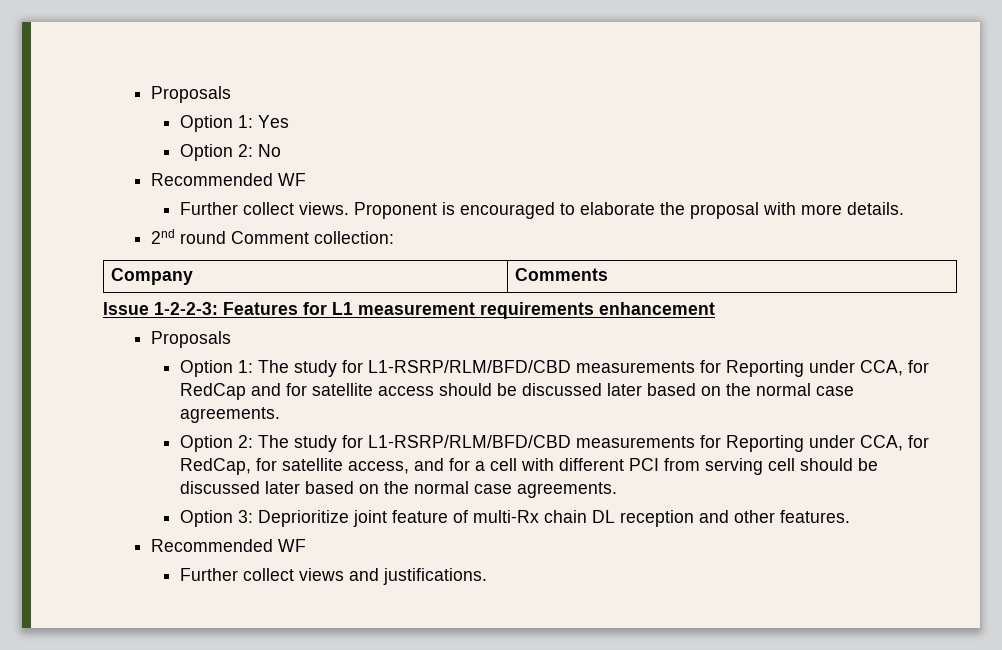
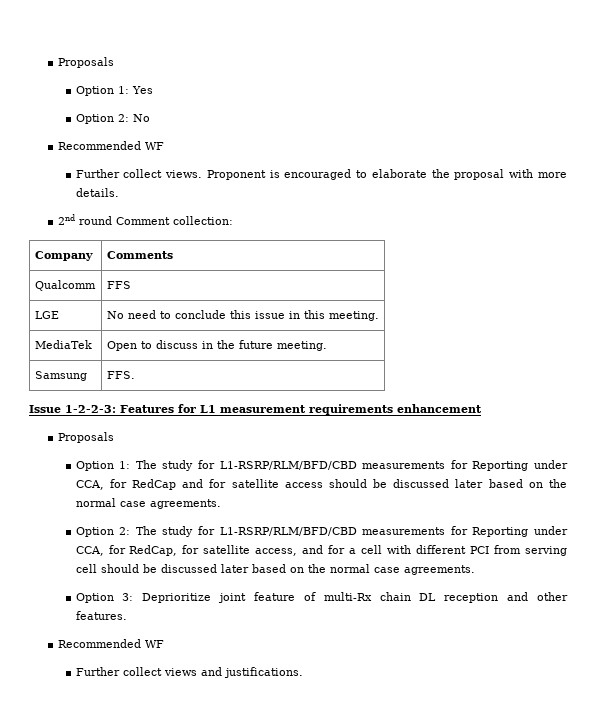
+ Qualcomm | FFS
+ LGE | No need to conclude this issue in this meeting.
+ MediaTek | Open to discuss in the future meeting.
+ Samsung | FFS.

